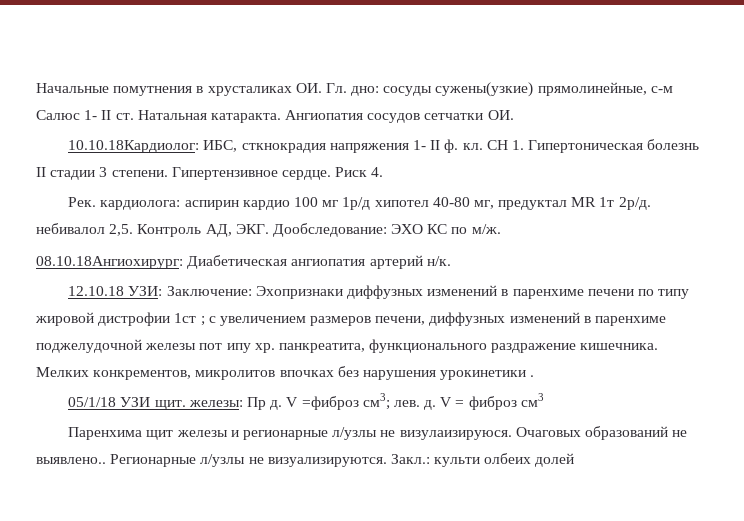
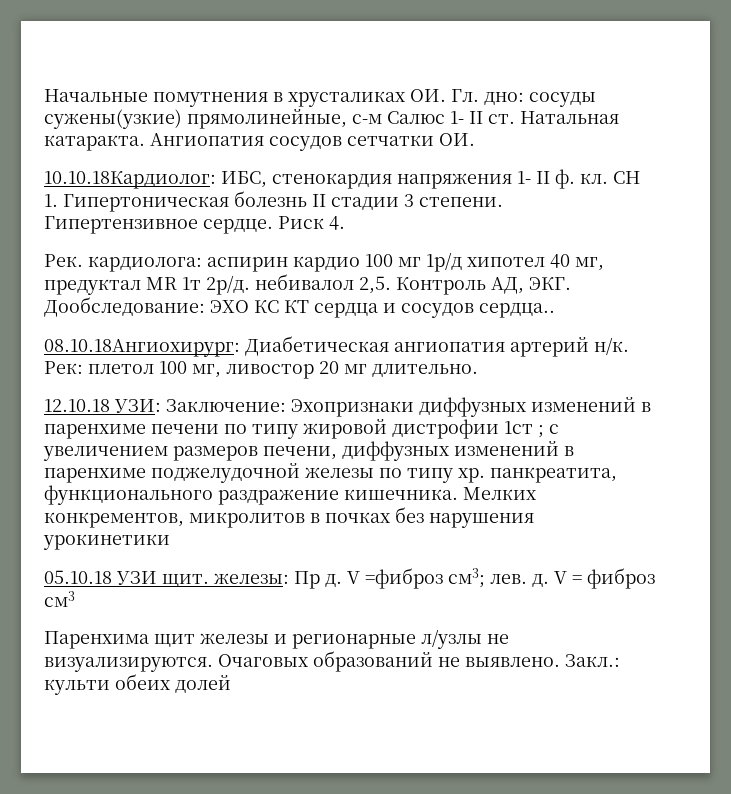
- 10.10.18Кардиолог: ИБС, сткнокрадия напряжения 1- II ф. кл.
+ 10.10.18Кардиолог: ИБС, стенокардия напряжения 1- II ф. кл.
- Рек. кардиолога: аспирин кардио 100 мг 1р/д хипотел 40-80 мг, предуктал MR 1т 2р/д. небивалол 2,5.
+ Рек. кардиолога: аспирин кардио 100 мг 1р/д хипотел 40 мг, предуктал MR 1т 2р/д. небивалол 2,5.
- Контроль АД, ЭКГ. Дообследование: ЭХО КС по м/ж.
+ Контроль АД, ЭКГ. Дообследование: ЭХО КС КТ сердца и сосудов сердца..
+ Рек: плетол 100 мг, ливостор 20 мг длительно.
- 12.10.18 УЗИ: Заключение: Эхопризнаки диффузных изменений в паренхиме печени по типу жировой дистрофии 1ст ; с увеличением размеров печени, диффузных изменений в паренхиме поджелудочной железы пот ипу хр. панкреатита, функционального раздражение кишечника.
+ 12.10.18 УЗИ: Заключение: Эхопризнаки диффузных изменений в паренхиме печени по типу жировой дистрофии 1ст ; с увеличением размеров печени, диффузных изменений в паренхиме поджелудочной железы по типу хр. панкреатита, функционального раздражение кишечника.
- Мелких конкрементов, микролитов впочках без нарушения урокинетики .
- 05/1/18 УЗИ щит. железы: Пр д.
+ Мелких конкрементов, микролитов в почках без нарушения урокинетики
+ 05.10.18 УЗИ щит. железы: Пр д.
- Паренхима щит железы и регионарные л/узлы не визулаизируюся.
+ Паренхима щит железы и регионарные л/узлы не визуализируются.
- Очаговых образований не выявлено.. Регионарные л/узлы не визуализируются.
+ Очаговых образований не выявлено.
- Закл.: культи олбеих долей
+ Закл.: культи обеих долей

